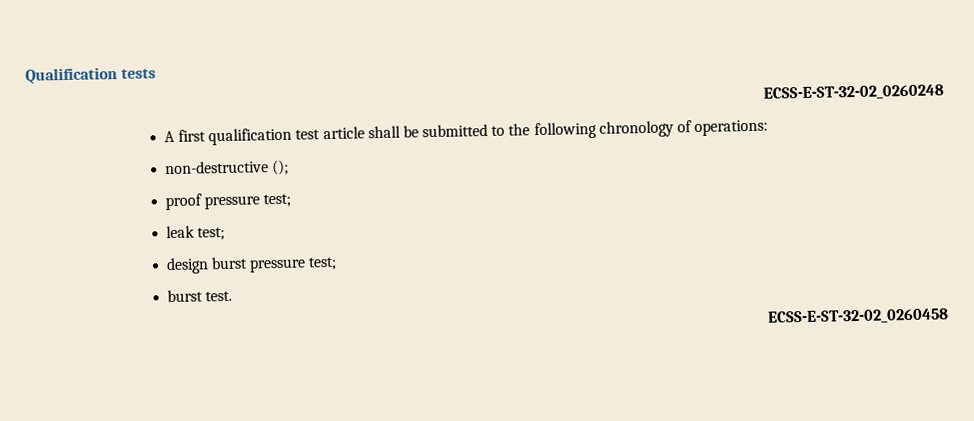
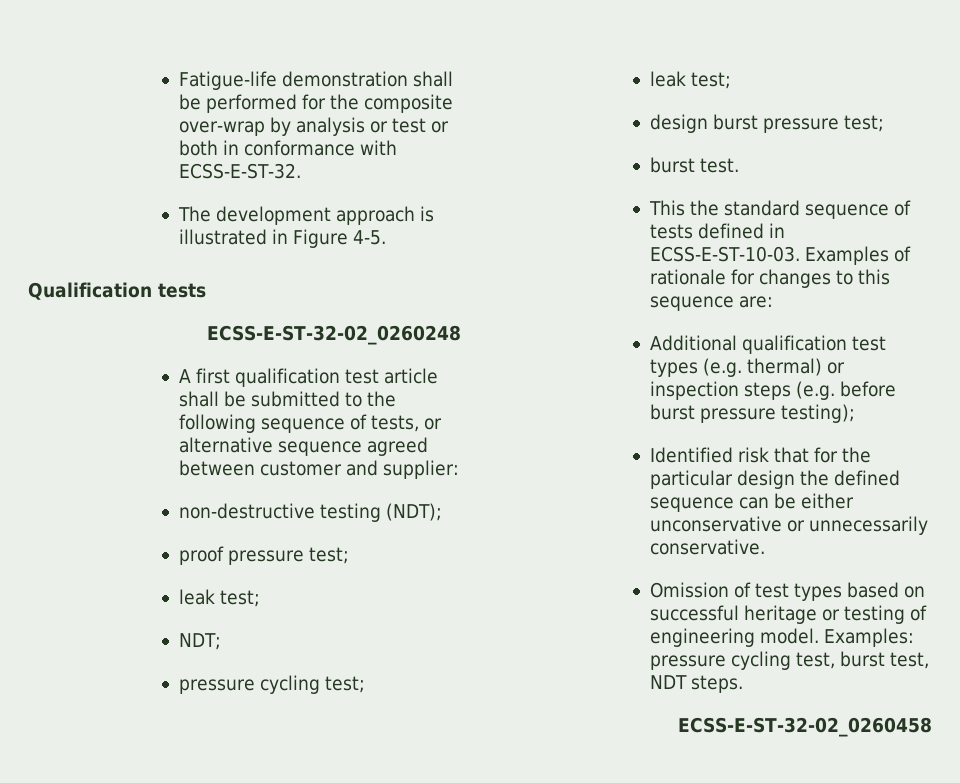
+ Fatigue-life demonstration shall be performed for the composite over-wrap by analysis or test or both in conformance with ECSS-E-ST-32.
+ The development approach is illustrated in Figure 4-5.
- A first qualification test article shall be submitted to the following chronology of operations:
+ A first qualification test article shall be submitted to the following sequence of tests, or alternative sequence agreed between customer and supplier:
- non-destructive ();
+ non-destructive testing (NDT);
+ NDT;
+ pressure cycling test;
+ leak test;
+ This the standard sequence of tests defined in ECSS-E-ST-10-03. Examples of rationale for changes to this sequence are:
+ Additional qualification test types (e.g. thermal) or inspection steps (e.g. before burst pressure testing);
+ Identified risk that for the particular design the defined sequence can be either unconservative or unnecessarily conservative.
+ Omission of test types based on successful heritage or testing of engineering model. Examples: pressure cycling test, burst test, NDT steps.

